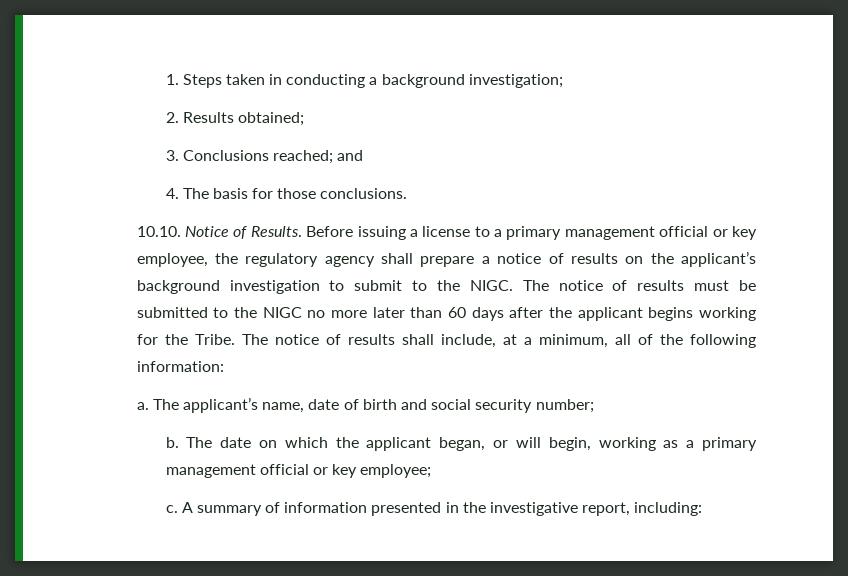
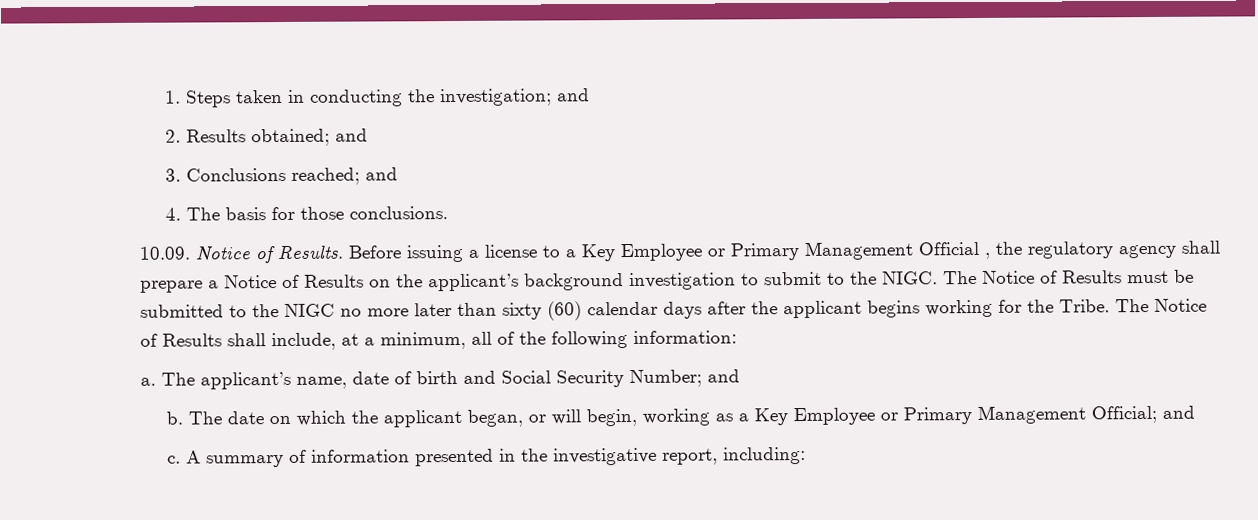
- 1. Steps taken in conducting a background investigation;
+ 1. Steps taken in conducting the investigation; and
- 2. Results obtained;
+ 2. Results obtained; and
- 10.10. Notice of Results.
+ 10.09. Notice of Results.
- Before issuing a license to a primary management official or key employee, the regulatory agency shall prepare a notice of results on the applicant’s background investigation to submit to the NIGC.
+ Before issuing a license to a Key Employee or Primary Management Official , the regulatory agency shall prepare a Notice of Results on the applicant’s background investigation to submit to the NIGC.
- The notice of results must be submitted to the NIGC no more later than 60 days after the applicant begins working for the Tribe.
+ The Notice of Results must be submitted to the NIGC no more later than sixty (60) calendar days after the applicant begins working for the Tribe.
- The notice of results shall include, at a minimum, all of the following information:
+ The Notice of Results shall include, at a minimum, all of the following information:
- The applicant’s name, date of birth and social security number;
+ The applicant’s name, date of birth and Social Security Number; and
- The date on which the applicant began, or will begin, working as a primary management official or key employee;
+ The date on which the applicant began, or will begin, working as a Key Employee or Primary Management Official; and

